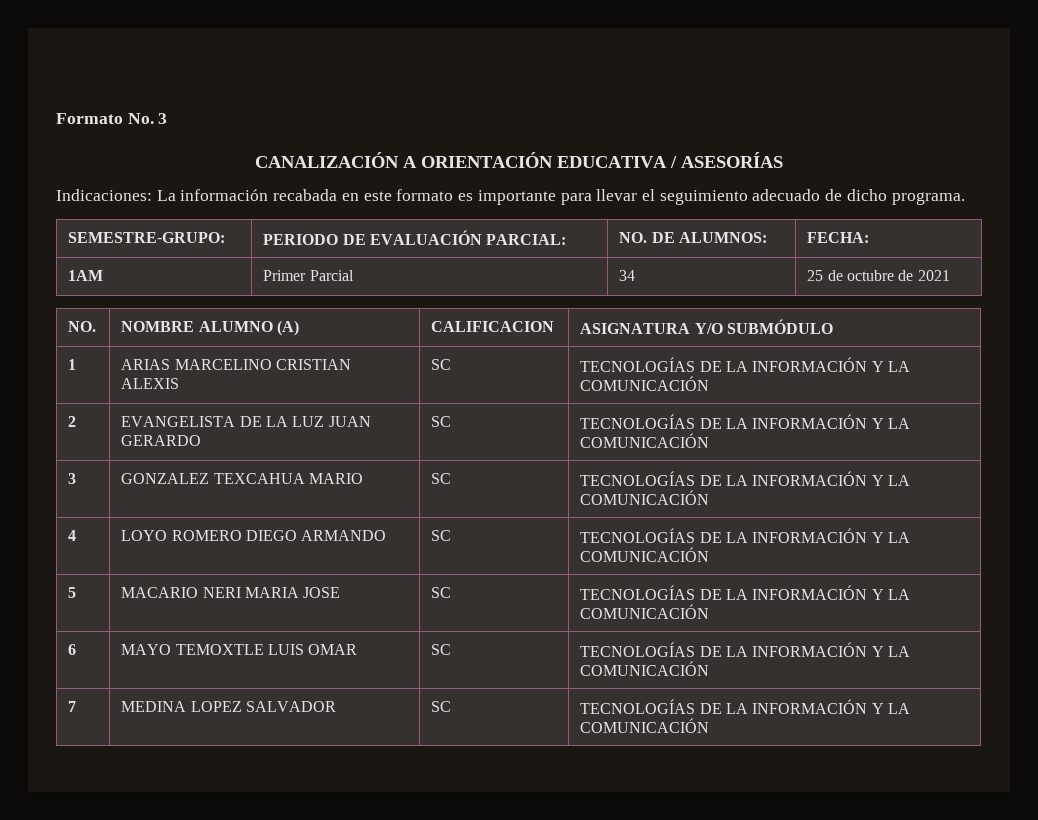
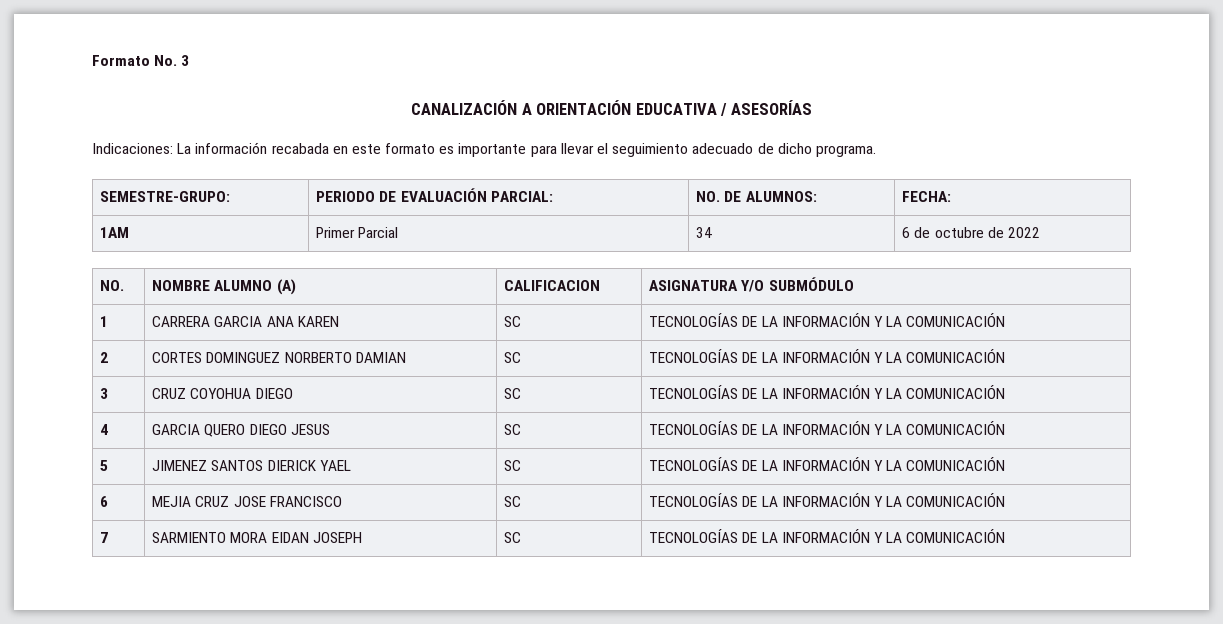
- 1AM | Primer Parcial | 34 | 25 de octubre de 2021
+ 1AM | Primer Parcial | 34 | 6 de octubre de 2022
- 1 | ARIAS MARCELINO CRISTIAN ALEXIS | SC | TECNOLOGÍAS DE LA INFORMACIÓN Y LA COMUNICACIÓN
+ 1 | CARRERA GARCIA ANA KAREN | SC | TECNOLOGÍAS DE LA INFORMACIÓN Y LA COMUNICACIÓN
- 2 | EVANGELISTA DE LA LUZ JUAN GERARDO | SC | TECNOLOGÍAS DE LA INFORMACIÓN Y LA COMUNICACIÓN
+ 2 | CORTES DOMINGUEZ NORBERTO DAMIAN | SC | TECNOLOGÍAS DE LA INFORMACIÓN Y LA COMUNICACIÓN
- 3 | GONZALEZ TEXCAHUA MARIO | SC | TECNOLOGÍAS DE LA INFORMACIÓN Y LA COMUNICACIÓN
+ 3 | CRUZ COYOHUA DIEGO | SC | TECNOLOGÍAS DE LA INFORMACIÓN Y LA COMUNICACIÓN
- 4 | LOYO ROMERO DIEGO ARMANDO | SC | TECNOLOGÍAS DE LA INFORMACIÓN Y LA COMUNICACIÓN
+ 4 | GARCIA QUERO DIEGO JESUS | SC | TECNOLOGÍAS DE LA INFORMACIÓN Y LA COMUNICACIÓN
- 5 | MACARIO NERI MARIA JOSE | SC | TECNOLOGÍAS DE LA INFORMACIÓN Y LA COMUNICACIÓN
+ 5 | JIMENEZ SANTOS DIERICK YAEL | SC | TECNOLOGÍAS DE LA INFORMACIÓN Y LA COMUNICACIÓN
- 6 | MAYO TEMOXTLE LUIS OMAR | SC | TECNOLOGÍAS DE LA INFORMACIÓN Y LA COMUNICACIÓN
+ 6 | MEJIA CRUZ JOSE FRANCISCO | SC | TECNOLOGÍAS DE LA INFORMACIÓN Y LA COMUNICACIÓN
- 7 | MEDINA LOPEZ SALVADOR | SC | TECNOLOGÍAS DE LA INFORMACIÓN Y LA COMUNICACIÓN
+ 7 | SARMIENTO MORA EIDAN JOSEPH | SC | TECNOLOGÍAS DE LA INFORMACIÓN Y LA COMUNICACIÓN

